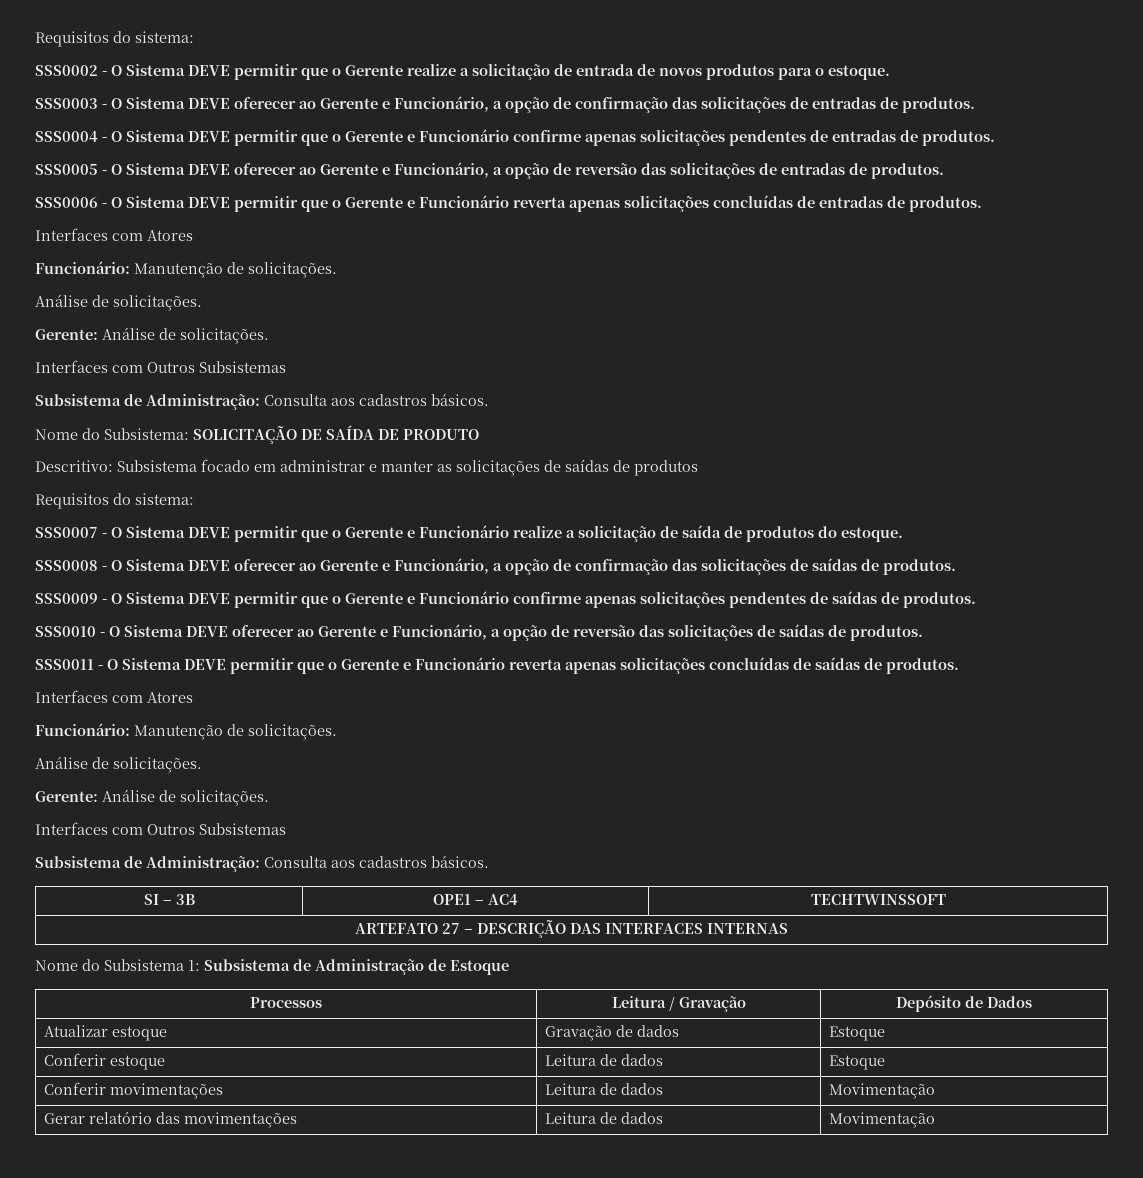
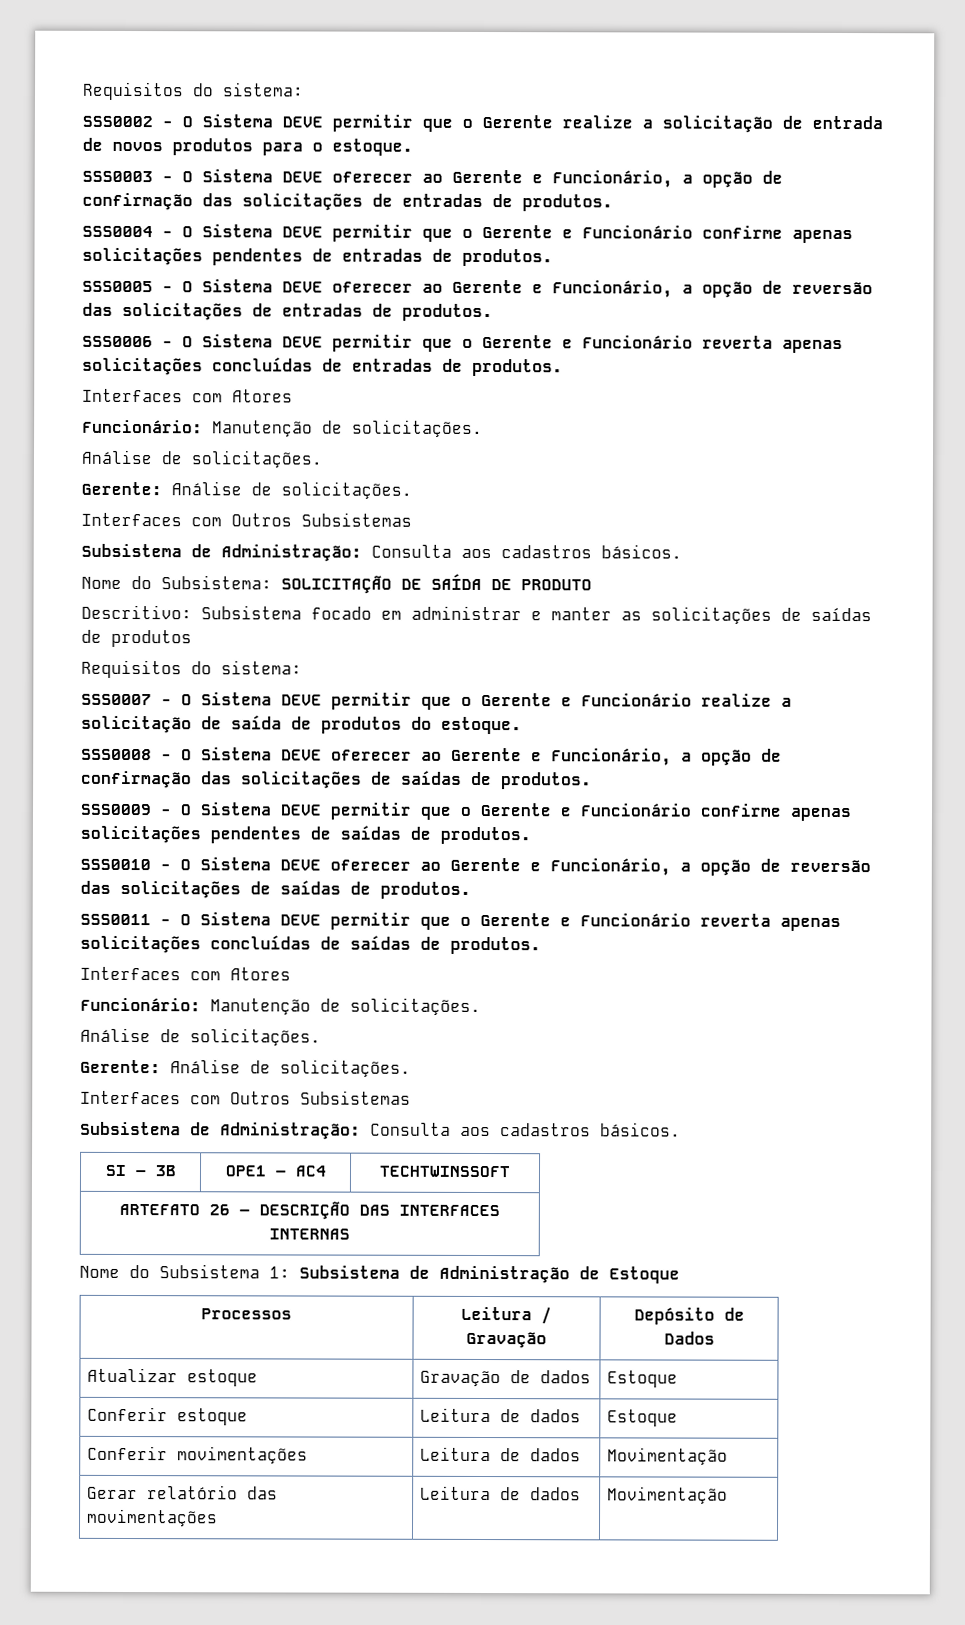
- ARTEFATO 27 – DESCRIÇÃO DAS INTERFACES INTERNAS
+ ARTEFATO 26 – DESCRIÇÃO DAS INTERFACES INTERNAS

